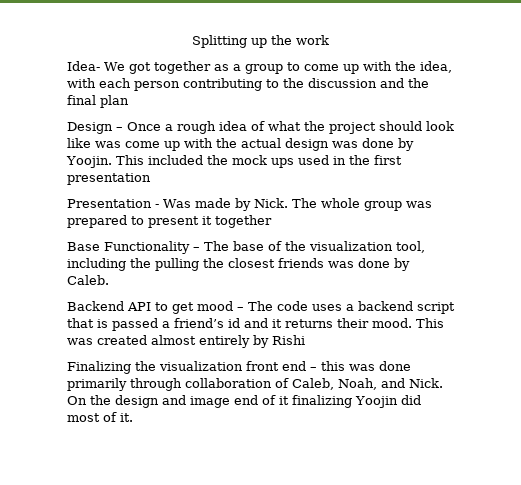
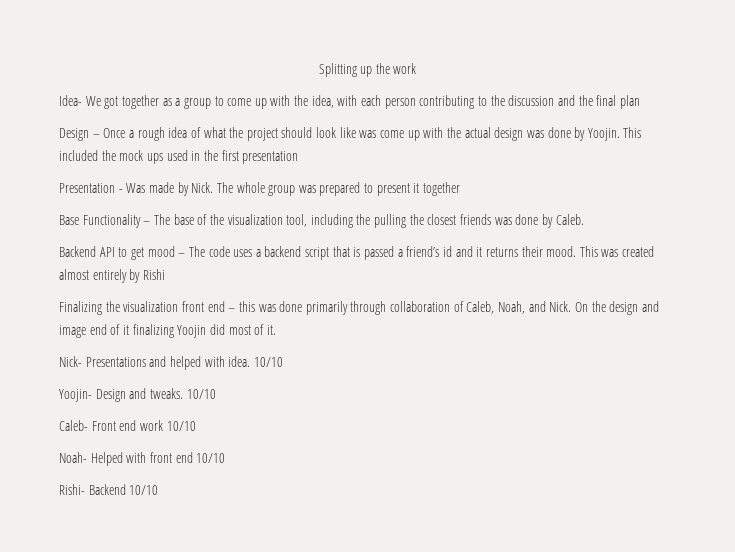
+ Nick- Presentations and helped with idea. 10/10
+ Yoojin- Design and tweaks. 10/10
+ Caleb- Front end work 10/10
+ Noah- Helped with front end 10/10
+ Rishi- Backend 10/10

